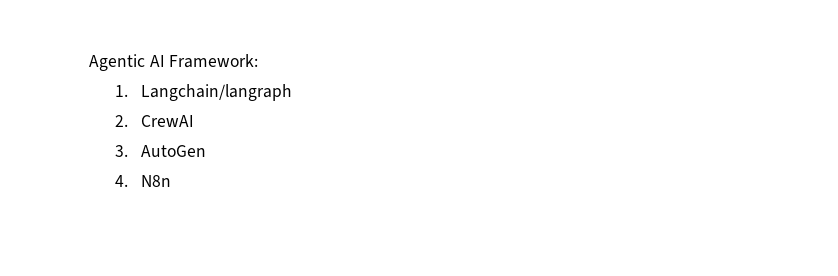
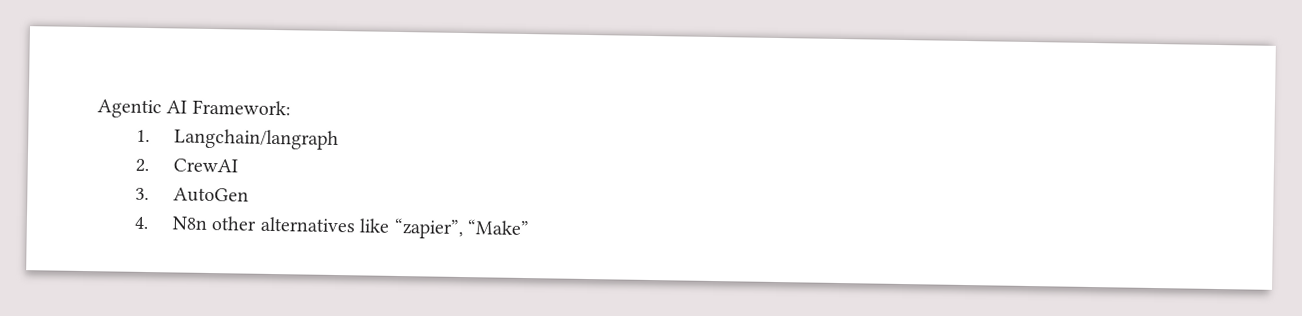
- 4. N8n
+ 4. N8n other alternatives like “zapier”, “Make”

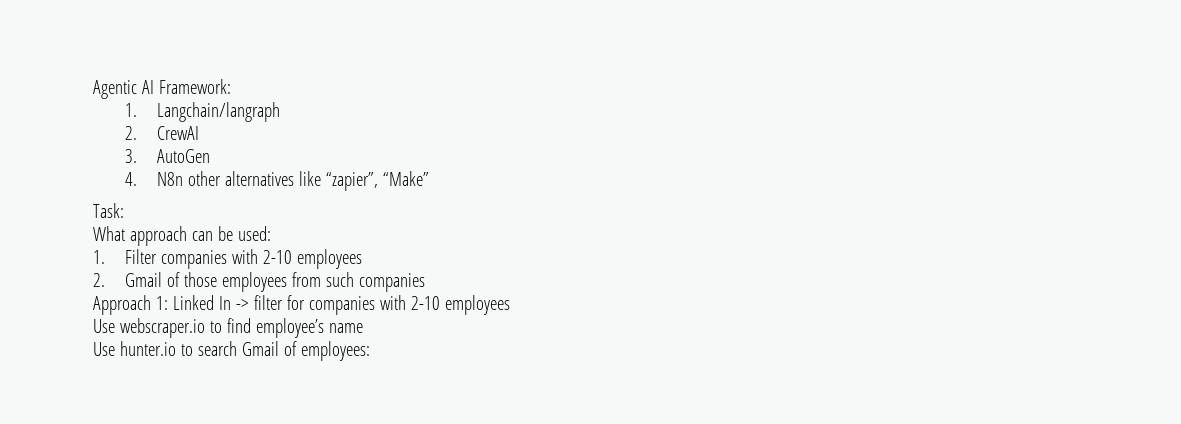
+ Task:
+ What approach can be used:
+ 1. Filter companies with 2-10 employees
+ 2. Gmail of those employees from such companies
+ Approach 1: Linked In -> filter for companies with 2-10 employees
+ Use webscraper.io to find employee’s name
+ Use hunter.io to search Gmail of employees:

